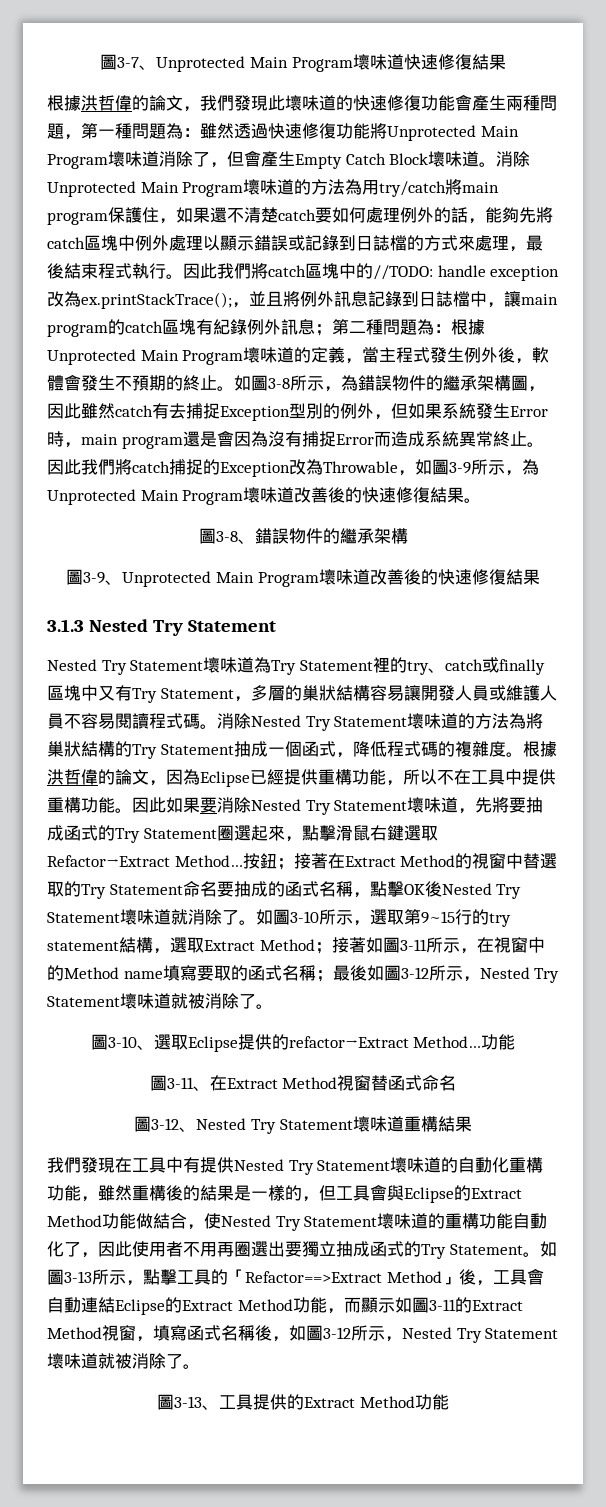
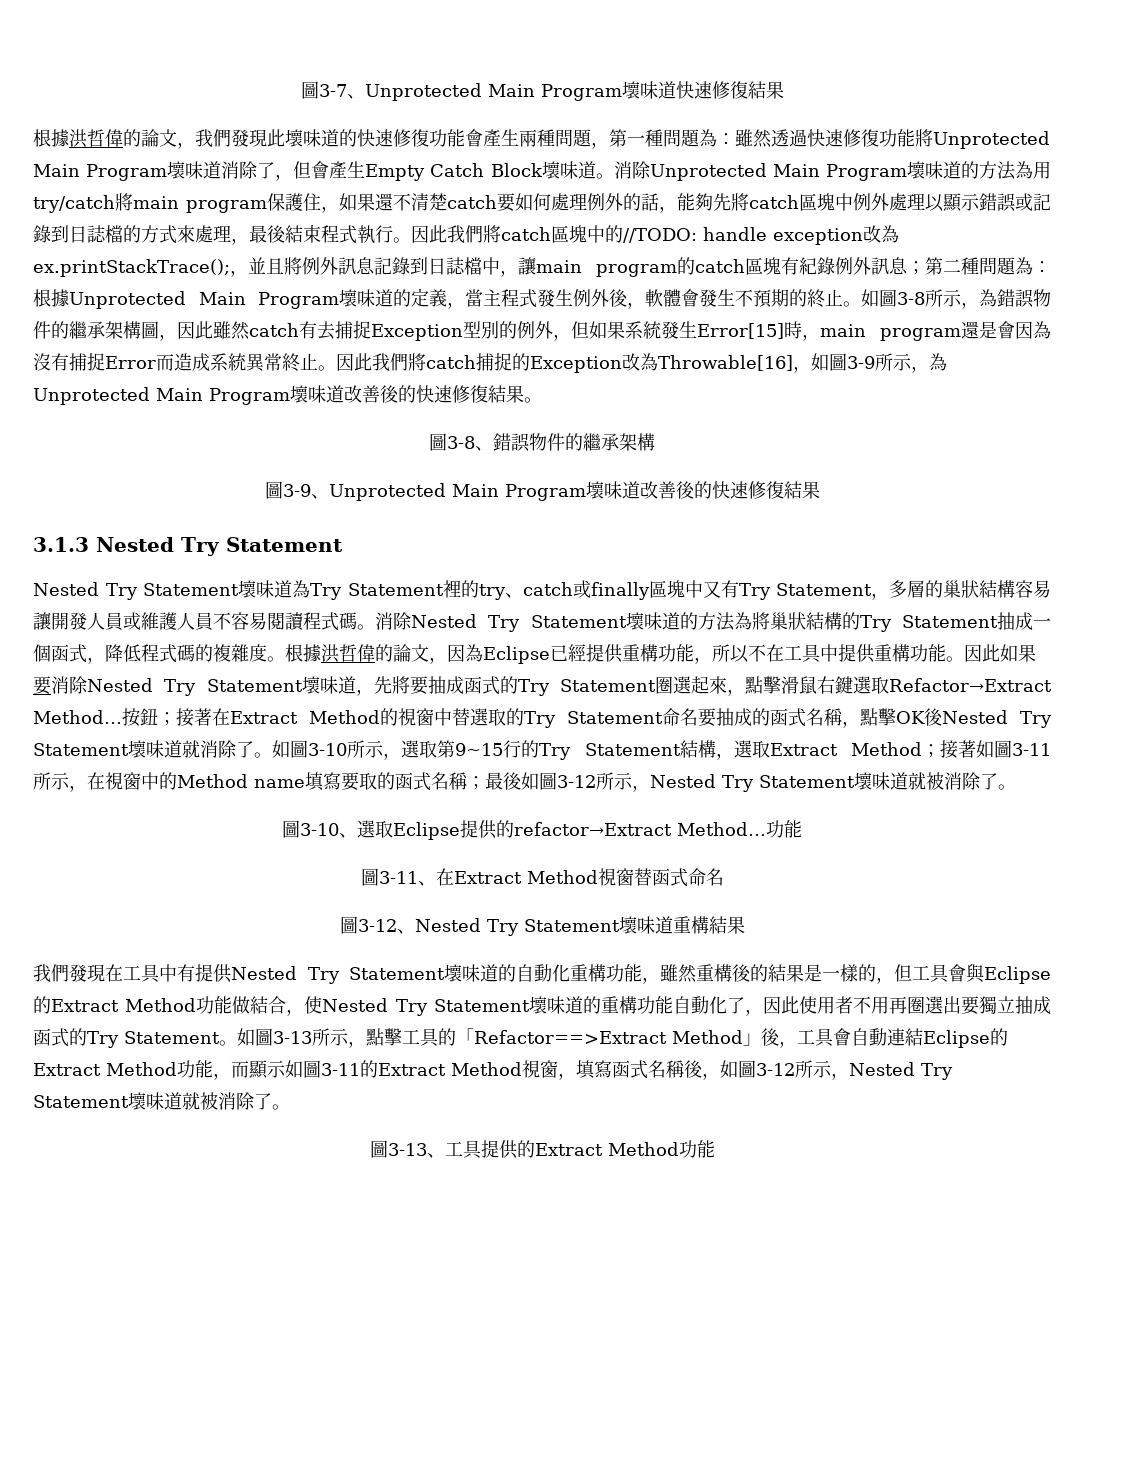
- 如圖3-8所示，為錯誤物件的繼承架構圖，因此雖然catch有去捕捉Exception型別的例外，但如果系統發生Error時，main program還是會因為沒有捕捉Error而造成系統異常終止。
+ 如圖3-8所示，為錯誤物件的繼承架構圖，因此雖然catch有去捕捉Exception型別的例外，但如果系統發生Error[15]時，main program還是會因為沒有捕捉Error而造成系統異常終止。
- 因此我們將catch捕捉的Exception改為Throwable，如圖3-9所示，為Unprotected Main Program壞味道改善後的快速修復結果。
+ 因此我們將catch捕捉的Exception改為Throwable[16]，如圖3-9所示，為Unprotected Main Program壞味道改善後的快速修復結果。
- 如圖3-10所示，選取第9~15行的try statement結構，選取Extract Method；接著如圖3-11所示，在視窗中的Method name填寫要取的函式名稱；最後如圖3-12所示，Nested Try Statement壞味道就被消除了。
+ 如圖3-10所示，選取第9~15行的Try Statement結構，選取Extract Method；接著如圖3-11所示，在視窗中的Method name填寫要取的函式名稱；最後如圖3-12所示，Nested Try Statement壞味道就被消除了。

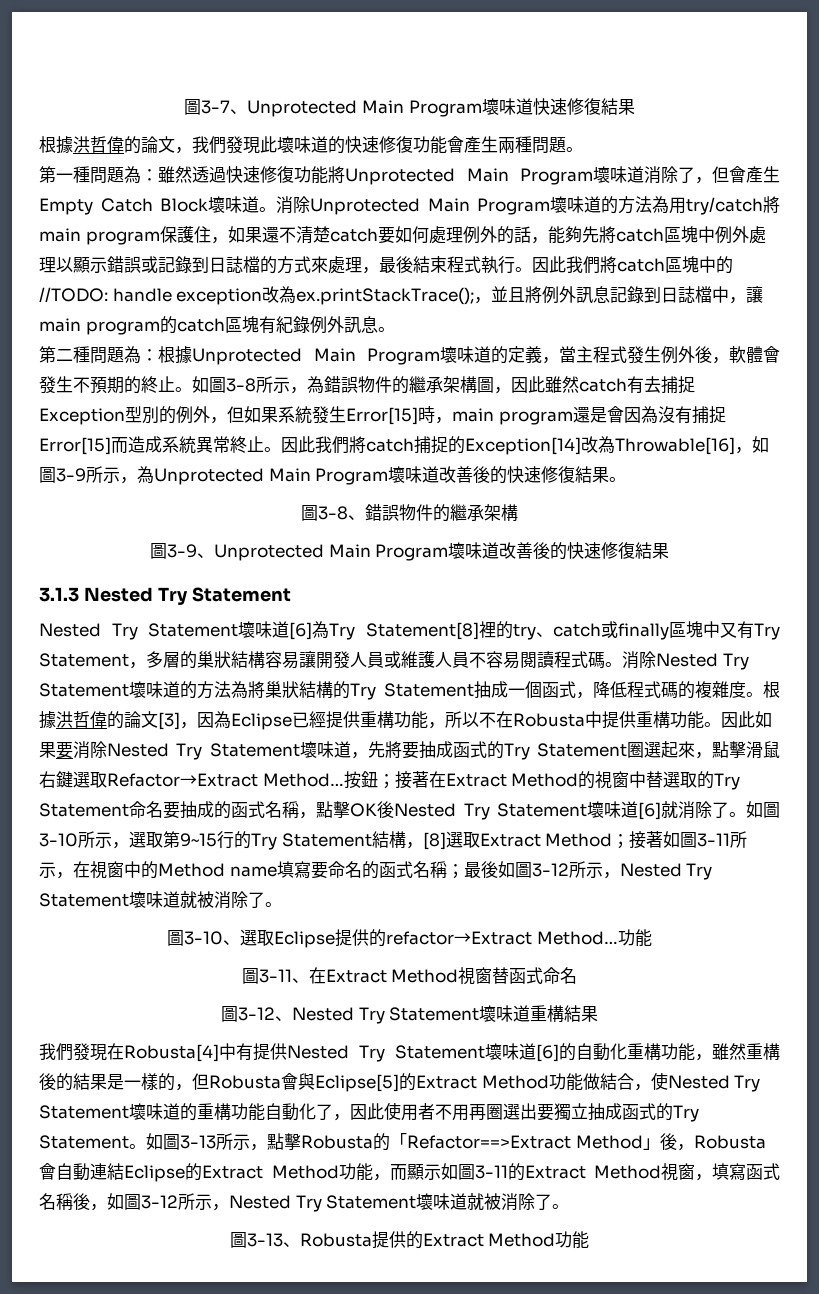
- 根據洪哲偉的論文，我們發現此壞味道的快速修復功能會產生兩種問題，第一種問題為：雖然透過快速修復功能將Unprotected Main Program壞味道消除了，但會產生Empty Catch Block壞味道。
+ 根據洪哲偉的論文，我們發現此壞味道的快速修復功能會產生兩種問題。
+ 第一種問題為：雖然透過快速修復功能將Unprotected Main Program壞味道消除了，但會產生Empty Catch Block壞味道。
- 因此我們將catch區塊中的//TODO: handle exception改為ex.printStackTrace();，並且將例外訊息記錄到日誌檔中，讓main program的catch區塊有紀錄例外訊息；第二種問題為：根據Unprotected Main Program壞味道的定義，當主程式發生例外後，軟體會發生不預期的終止。
+ 因此我們將catch區塊中的//TODO: handle exception改為ex.printStackTrace();，並且將例外訊息記錄到日誌檔中，讓main program的catch區塊有紀錄例外訊息。
+ 第二種問題為：根據Unprotected Main Program壞味道的定義，當主程式發生例外後，軟體會發生不預期的終止。
- 如圖3-8所示，為錯誤物件的繼承架構圖，因此雖然catch有去捕捉Exception型別的例外，但如果系統發生Error[15]時，main program還是會因為沒有捕捉Error而造成系統異常終止。
+ 如圖3-8所示，為錯誤物件的繼承架構圖，因此雖然catch有去捕捉Exception型別的例外，但如果系統發生Error[15]時，main program還是會因為沒有捕捉Error[15]而造成系統異常終止。
- 因此我們將catch捕捉的Exception改為Throwable[16]，如圖3-9所示，為Unprotected Main Program壞味道改善後的快速修復結果。
+ 因此我們將catch捕捉的Exception[14]改為Throwable[16]，如圖3-9所示，為Unprotected Main Program壞味道改善後的快速修復結果。
- Nested Try Statement壞味道為Try Statement裡的try、catch或finally區塊中又有Try Statement，多層的巢狀結構容易讓開發人員或維護人員不容易閱讀程式碼。
+ Nested Try Statement壞味道[6]為Try Statement[8]裡的try、catch或finally區塊中又有Try Statement，多層的巢狀結構容易讓開發人員或維護人員不容易閱讀程式碼。
- 根據洪哲偉的論文，因為Eclipse已經提供重構功能，所以不在工具中提供重構功能。
+ 根據洪哲偉的論文[3]，因為Eclipse已經提供重構功能，所以不在Robusta中提供重構功能。
- 按鈕；接著在Extract Method的視窗中替選取的Try Statement命名要抽成的函式名稱，點擊OK後Nested Try Statement壞味道就消除了。
+ 按鈕；接著在Extract Method的視窗中替選取的Try Statement命名要抽成的函式名稱，點擊OK後Nested Try Statement壞味道[6]就消除了。
- 如圖3-10所示，選取第9~15行的Try Statement結構，選取Extract Method；接著如圖3-11所示，在視窗中的Method name填寫要取的函式名稱；最後如圖3-12所示，Nested Try Statement壞味道就被消除了。
+ 如圖3-10所示，選取第9~15行的Try Statement結構，[8]選取Extract Method；接著如圖3-11所示，在視窗中的Method name填寫要命名的函式名稱；最後如圖3-12所示，Nested Try Statement壞味道就被消除了。
- 我們發現在工具中有提供Nested Try Statement壞味道的自動化重構功能，雖然重構後的結果是一樣的，但工具會與Eclipse的Extract Method功能做結合，使Nested Try Statement壞味道的重構功能自動化了，因此使用者不用再圈選出要獨立抽成函式的Try Statement。
+ 我們發現在Robusta[4]中有提供Nested Try Statement壞味道[6]的自動化重構功能，雖然重構後的結果是一樣的，但Robusta會與Eclipse[5]的Extract Method功能做結合，使Nested Try Statement壞味道的重構功能自動化了，因此使用者不用再圈選出要獨立抽成函式的Try Statement。
- 如圖3-13所示，點擊工具的「Refactor==>Extract Method」後，工具會自動連結Eclipse的Extract Method功能，而顯示如圖3-11的Extract Method視窗，填寫函式名稱後，如圖3-12所示，Nested Try Statement壞味道就被消除了。
+ 如圖3-13所示，點擊Robusta的「Refactor==>Extract Method」後，Robusta會自動連結Eclipse的Extract Method功能，而顯示如圖3-11的Extract Method視窗，填寫函式名稱後，如圖3-12所示，Nested Try Statement壞味道就被消除了。
- 圖3-13、工具提供的Extract Method功能
+ 圖3-13、Robusta提供的Extract Method功能

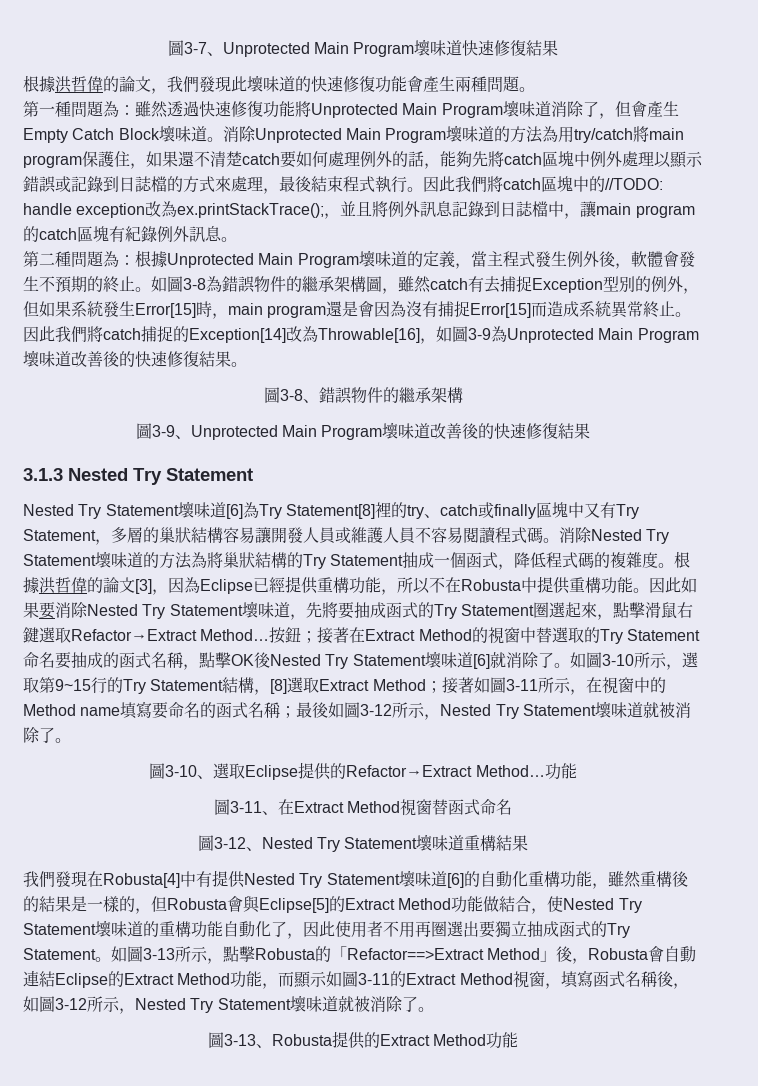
- 如圖3-8所示，為錯誤物件的繼承架構圖，因此雖然catch有去捕捉Exception型別的例外，但如果系統發生Error[15]時，main program還是會因為沒有捕捉Error[15]而造成系統異常終止。
+ 如圖3-8為錯誤物件的繼承架構圖，雖然catch有去捕捉Exception型別的例外，但如果系統發生Error[15]時，main program還是會因為沒有捕捉Error[15]而造成系統異常終止。
- 因此我們將catch捕捉的Exception[14]改為Throwable[16]，如圖3-9所示，為Unprotected Main Program壞味道改善後的快速修復結果。
+ 因此我們將catch捕捉的Exception[14]改為Throwable[16]，如圖3-9為Unprotected Main Program壞味道改善後的快速修復結果。
- 圖3-10、選取Eclipse提供的refactor→Extract Method…
+ 圖3-10、選取Eclipse提供的Refactor→Extract Method…

